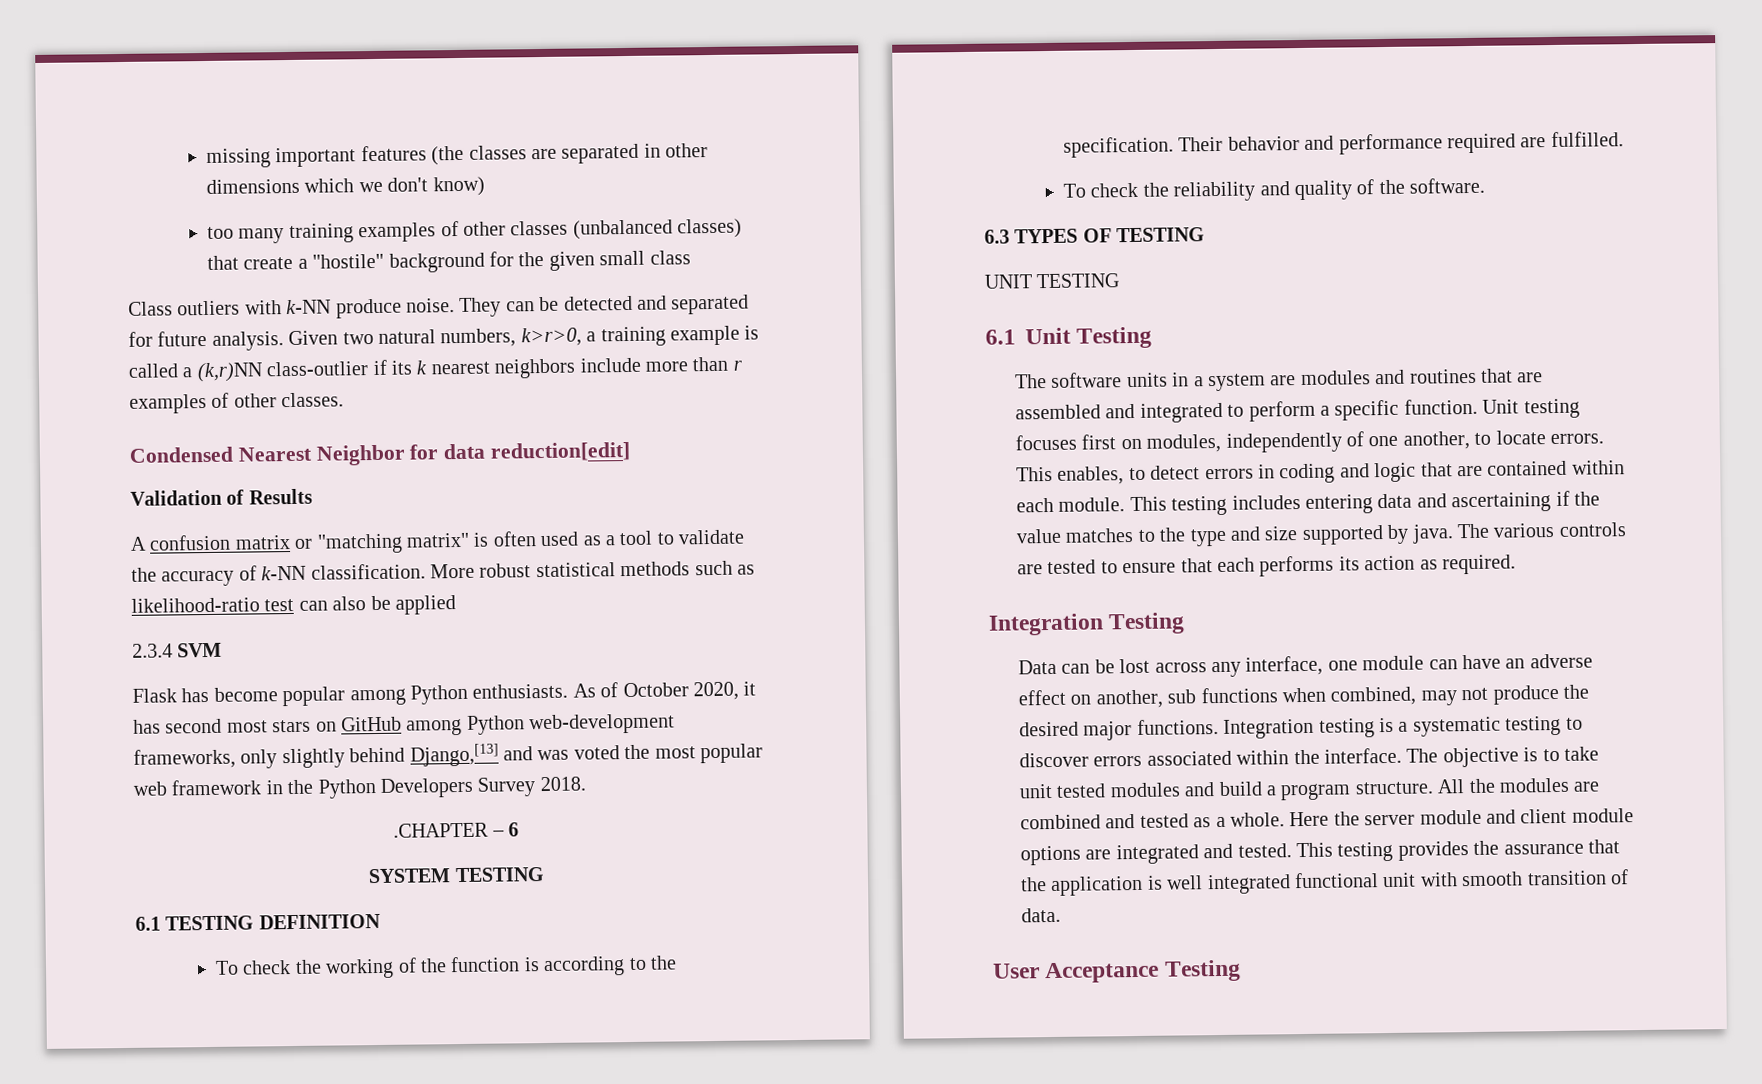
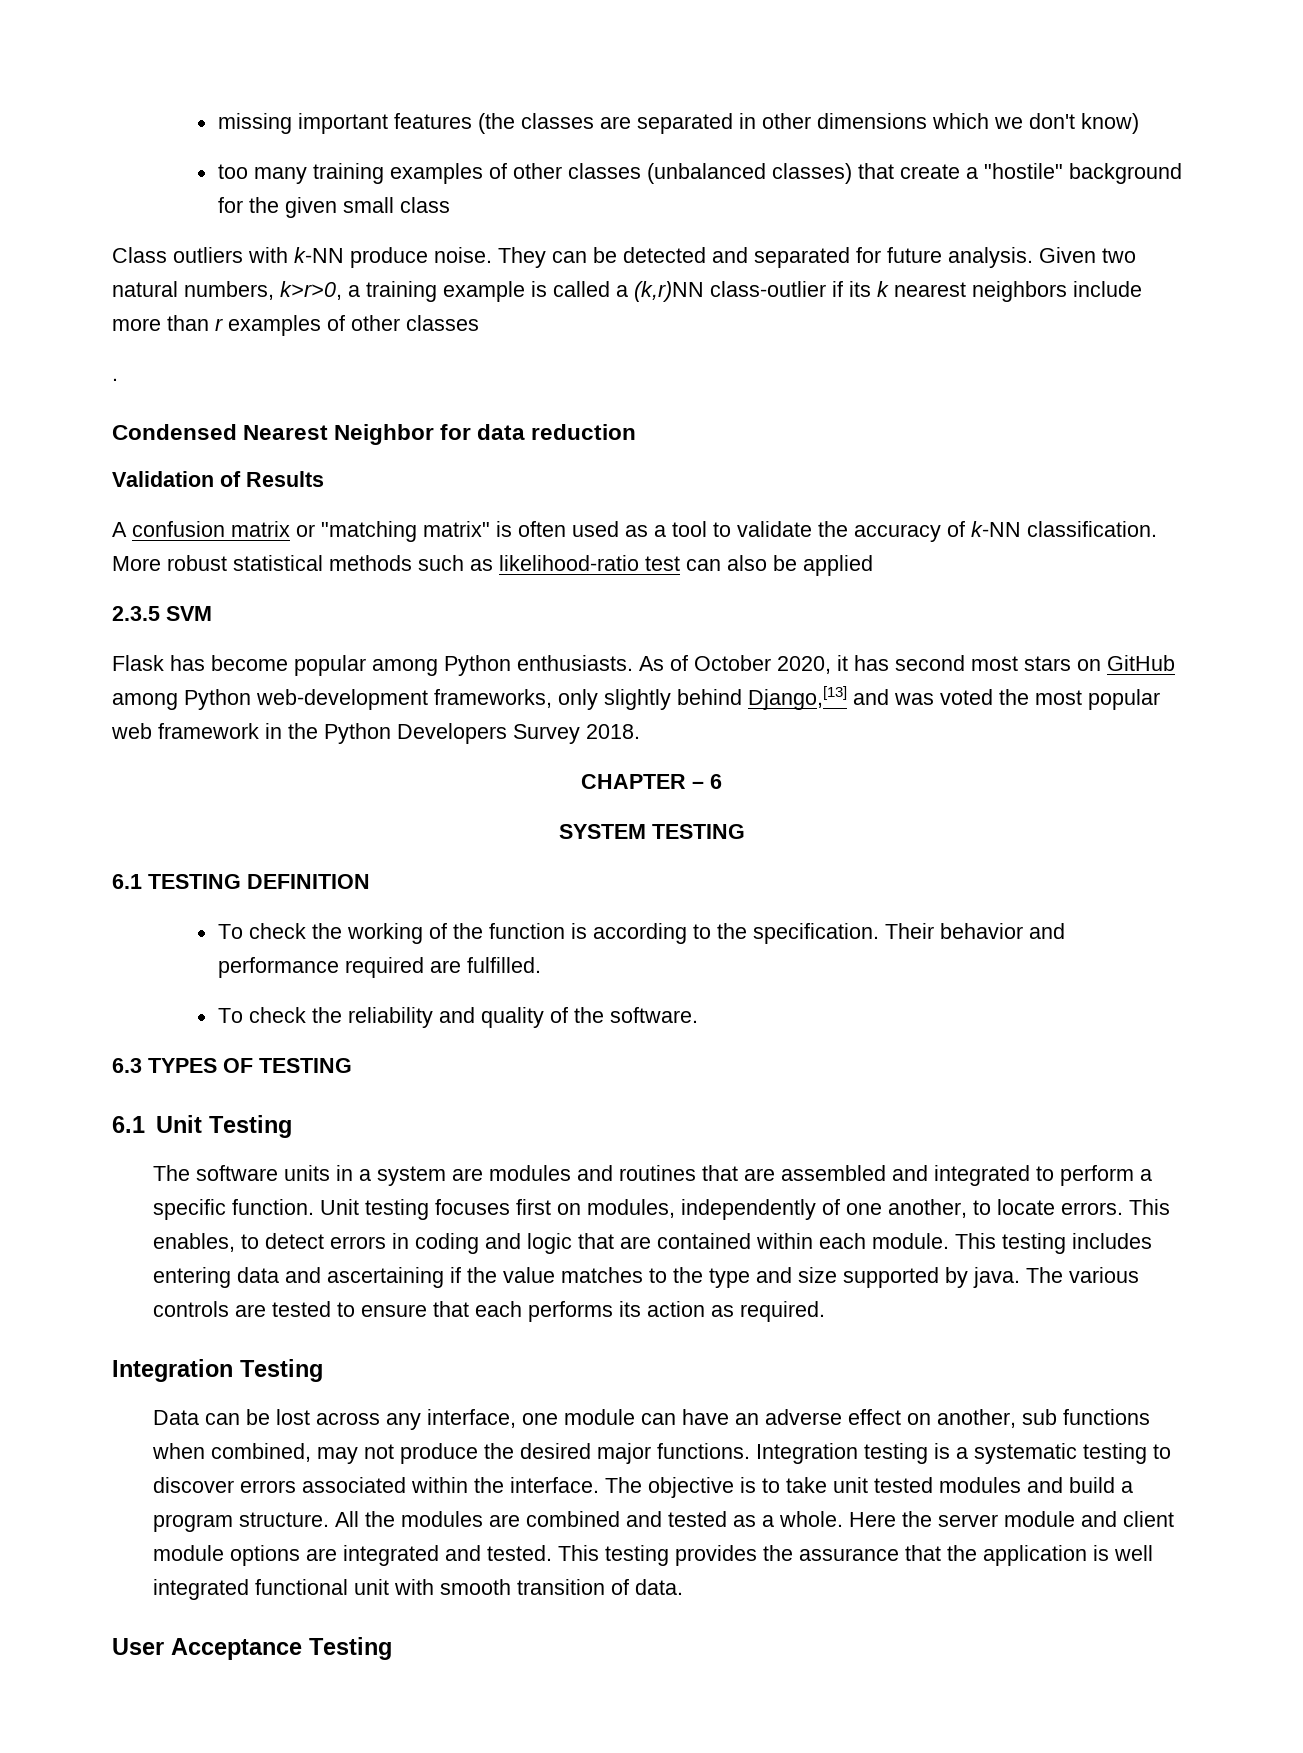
- Given two natural numbers, k>r>0, a training example is called a (k,r)NN class-outlier if its k nearest neighbors include more than r examples of other classes.
+ Given two natural numbers, k>r>0, a training example is called a (k,r)NN class-outlier if its k nearest neighbors include more than r examples of other classes
+ .
- Condensed Nearest Neighbor for data reduction[edit]
+ Condensed Nearest Neighbor for data reduction
- 2.3.4 SVM
+ 2.3.5 SVM
- .CHAPTER – 6
+ CHAPTER – 6
- UNIT TESTING

